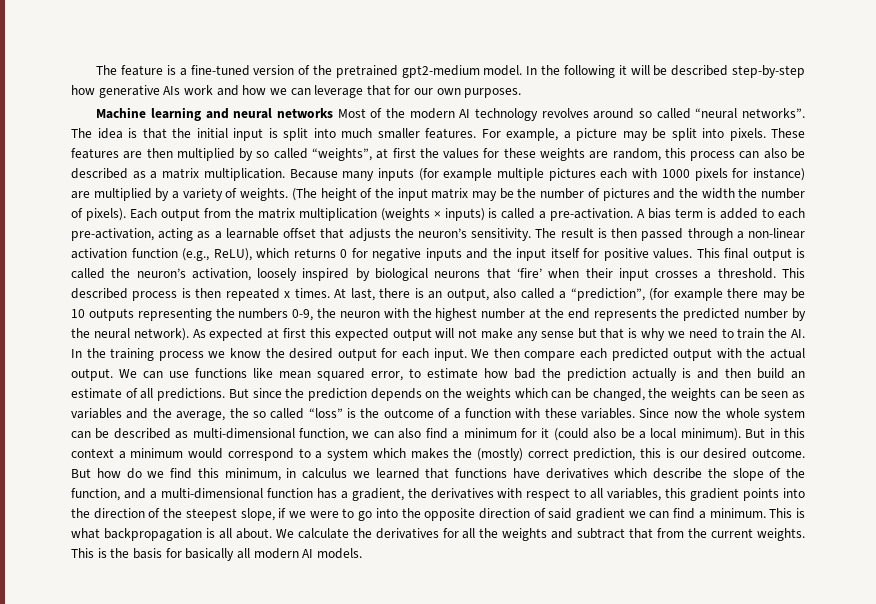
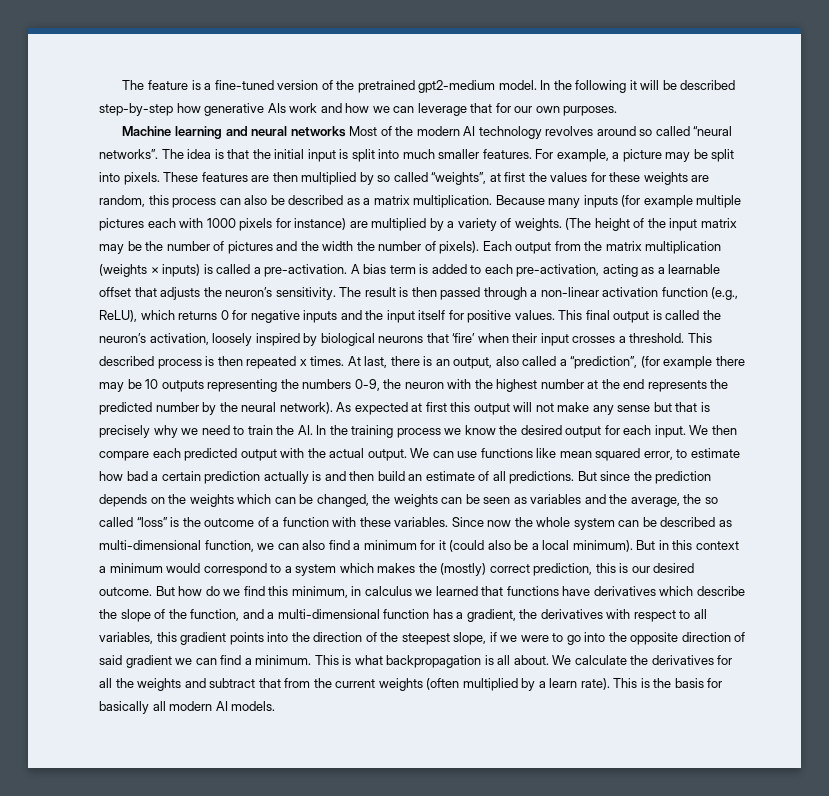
- As expected at first this expected output will not make any sense but that is why we need to train the AI. In the training process we know the desired output for each input.
+ As expected at first this output will not make any sense but that is precisely why we need to train the AI. In the training process we know the desired output for each input.
- We can use functions like mean squared error, to estimate how bad the prediction actually is and then build an estimate of all predictions.
+ We can use functions like mean squared error, to estimate how bad a certain prediction actually is and then build an estimate of all predictions.
- We calculate the derivatives for all the weights and subtract that from the current weights.
+ We calculate the derivatives for all the weights and subtract that from the current weights (often multiplied by a learn rate).

